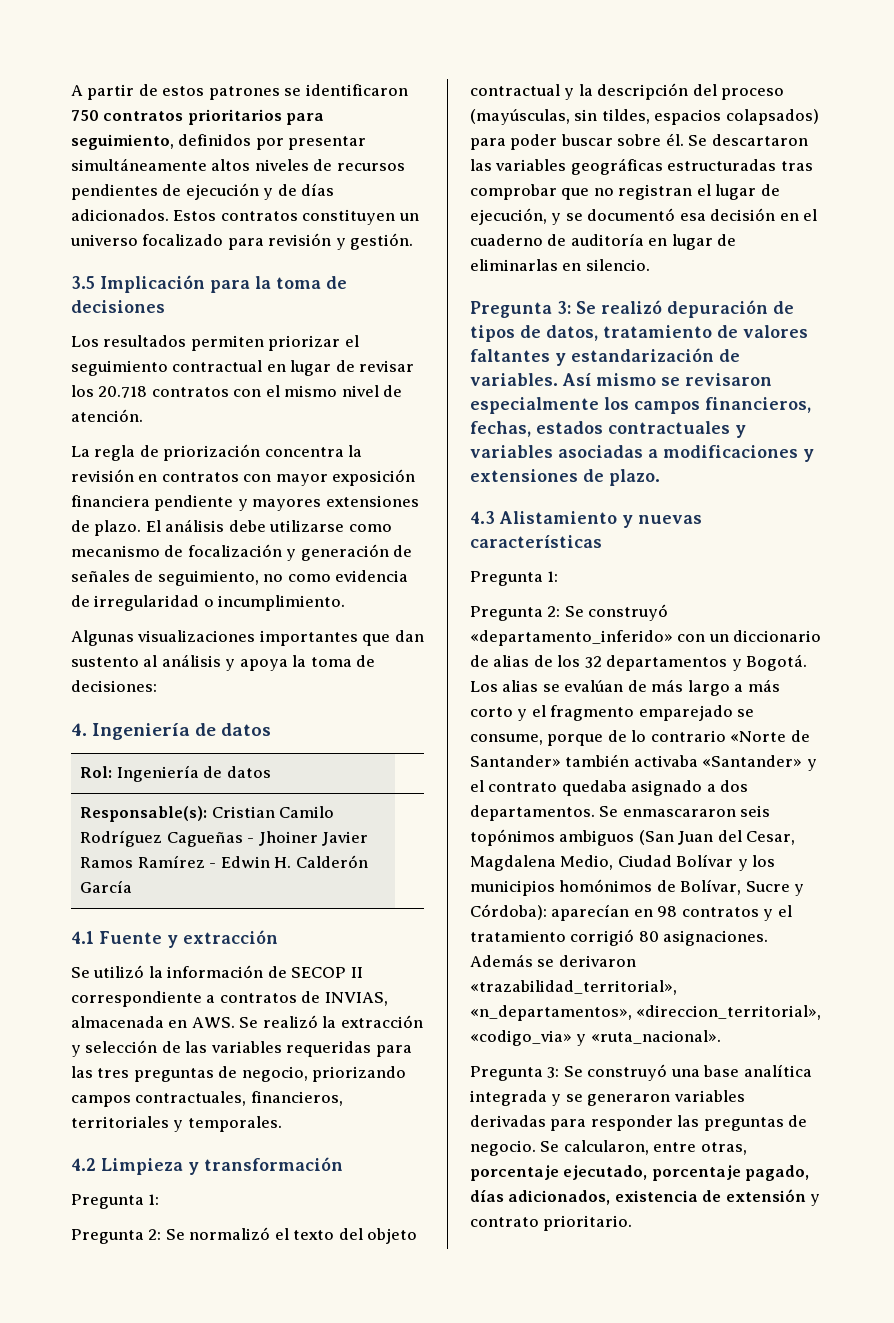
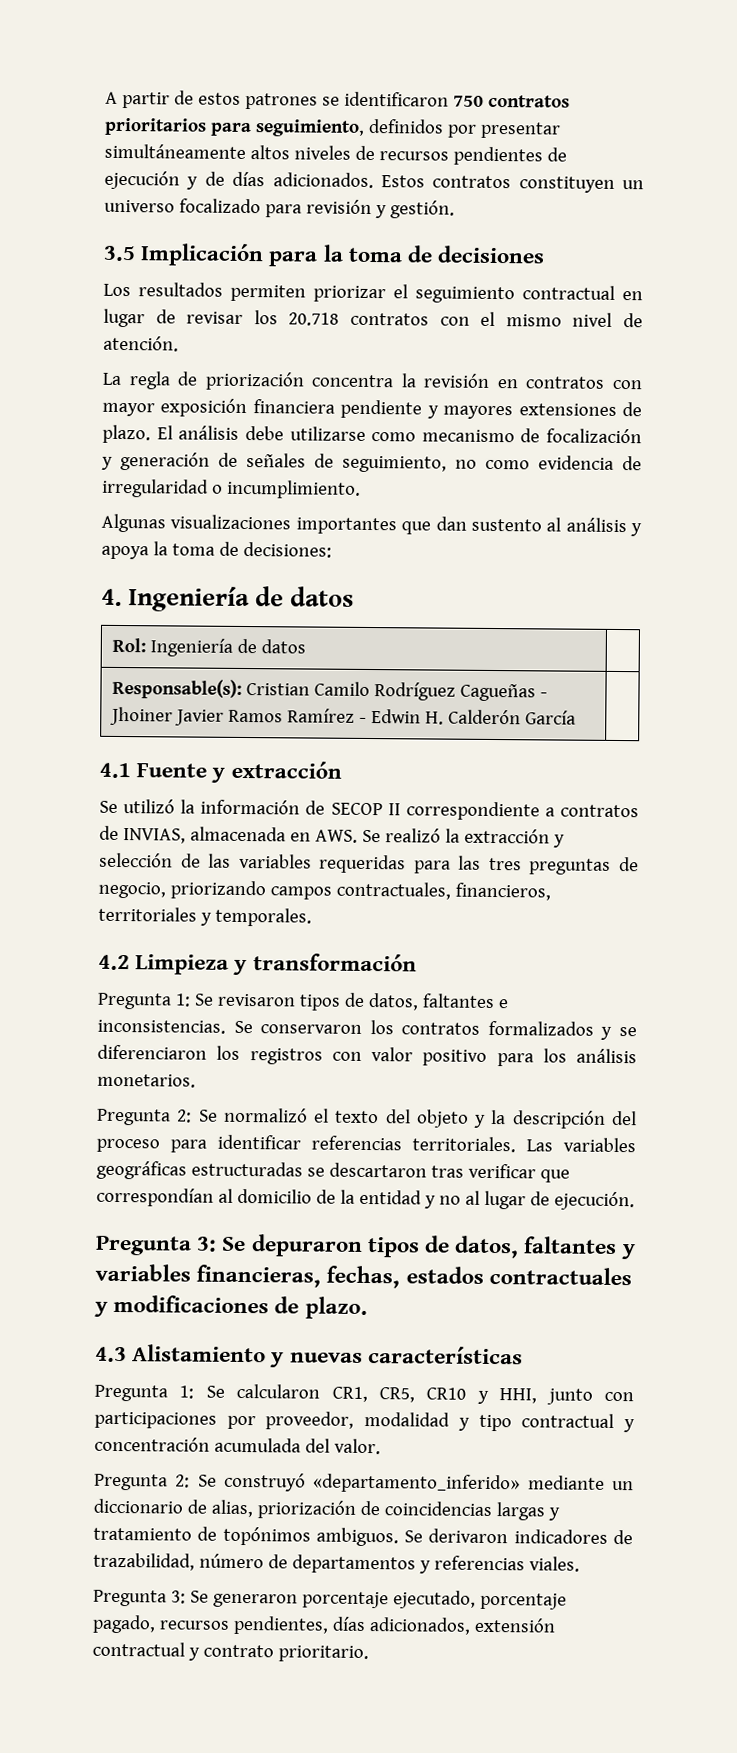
  4.2 Limpieza y transformación
- Pregunta 1:
+ Pregunta 1: Se revisaron tipos de datos, faltantes e inconsistencias. Se conservaron los contratos formalizados y se diferenciaron los registros con valor positivo para los análisis monetarios.
- Pregunta 2: Se normalizó el texto del objeto contractual y la descripción del proceso (mayúsculas, sin tildes, espacios colapsados) para poder buscar sobre él. Se descartaron las variables geográficas estructuradas tras comprobar que no registran el lugar de ejecución, y se documentó esa decisión en el cuaderno de auditoría en lugar de eliminarlas en silencio.
- Pregunta 3: Se realizó depuración de tipos de datos, tratamiento de valores faltantes y estandarización de variables. Así mismo se revisaron especialmente los campos financieros, fechas, estados contractuales y variables asociadas a modificaciones y extensiones de plazo.
+ Pregunta 2: Se normalizó el texto del objeto y la descripción del proceso para identificar referencias territoriales. Las variables geográficas estructuradas se descartaron tras verificar que correspondían al domicilio de la entidad y no al lugar de ejecución.
+ Pregunta 3: Se depuraron tipos de datos, faltantes y variables financieras, fechas, estados contractuales y modificaciones de plazo.
  4.3 Alistamiento y nuevas características
- Pregunta 1:
+ Pregunta 1: Se calcularon CR1, CR5, CR10 y HHI, junto con participaciones por proveedor, modalidad y tipo contractual y concentración acumulada del valor.
- Pregunta 2: Se construyó «departamento_inferido» con un diccionario de alias de los 32 departamentos y Bogotá. Los alias se evalúan de más largo a más corto y el fragmento emparejado se consume, porque de lo contrario «Norte de Santander» también activaba «Santander» y el contrato quedaba asignado a dos departamentos. Se enmascararon seis topónimos ambiguos (San Juan del Cesar, Magdalena Medio, Ciudad Bolívar y los municipios homónimos de Bolívar, Sucre y Córdoba): aparecían en 98 contratos y el tratamiento corrigió 80 asignaciones. Además se derivaron «trazabilidad_territorial», «n_departamentos», «direccion_territorial», «codigo_via» y «ruta_nacional».
- Pregunta 3: Se construyó una base analítica integrada y se generaron variables derivadas para responder las preguntas de negocio. Se calcularon, entre otras, porcentaje ejecutado, porcentaje pagado, días adicionados, existencia de extensión y contrato prioritario.
+ Pregunta 2: Se construyó «departamento_inferido» mediante un diccionario de alias, priorización de coincidencias largas y tratamiento de topónimos ambiguos. Se derivaron indicadores de trazabilidad, número de departamentos y referencias viales.
+ Pregunta 3: Se generaron porcentaje ejecutado, porcentaje pagado, recursos pendientes, días adicionados, extensión contractual y contrato prioritario.

